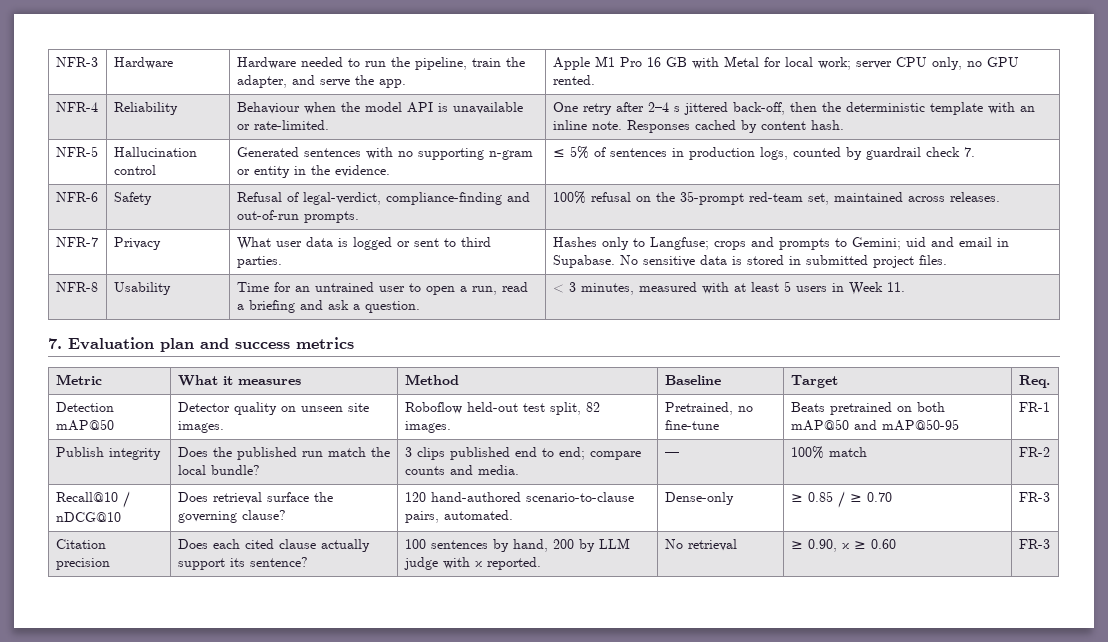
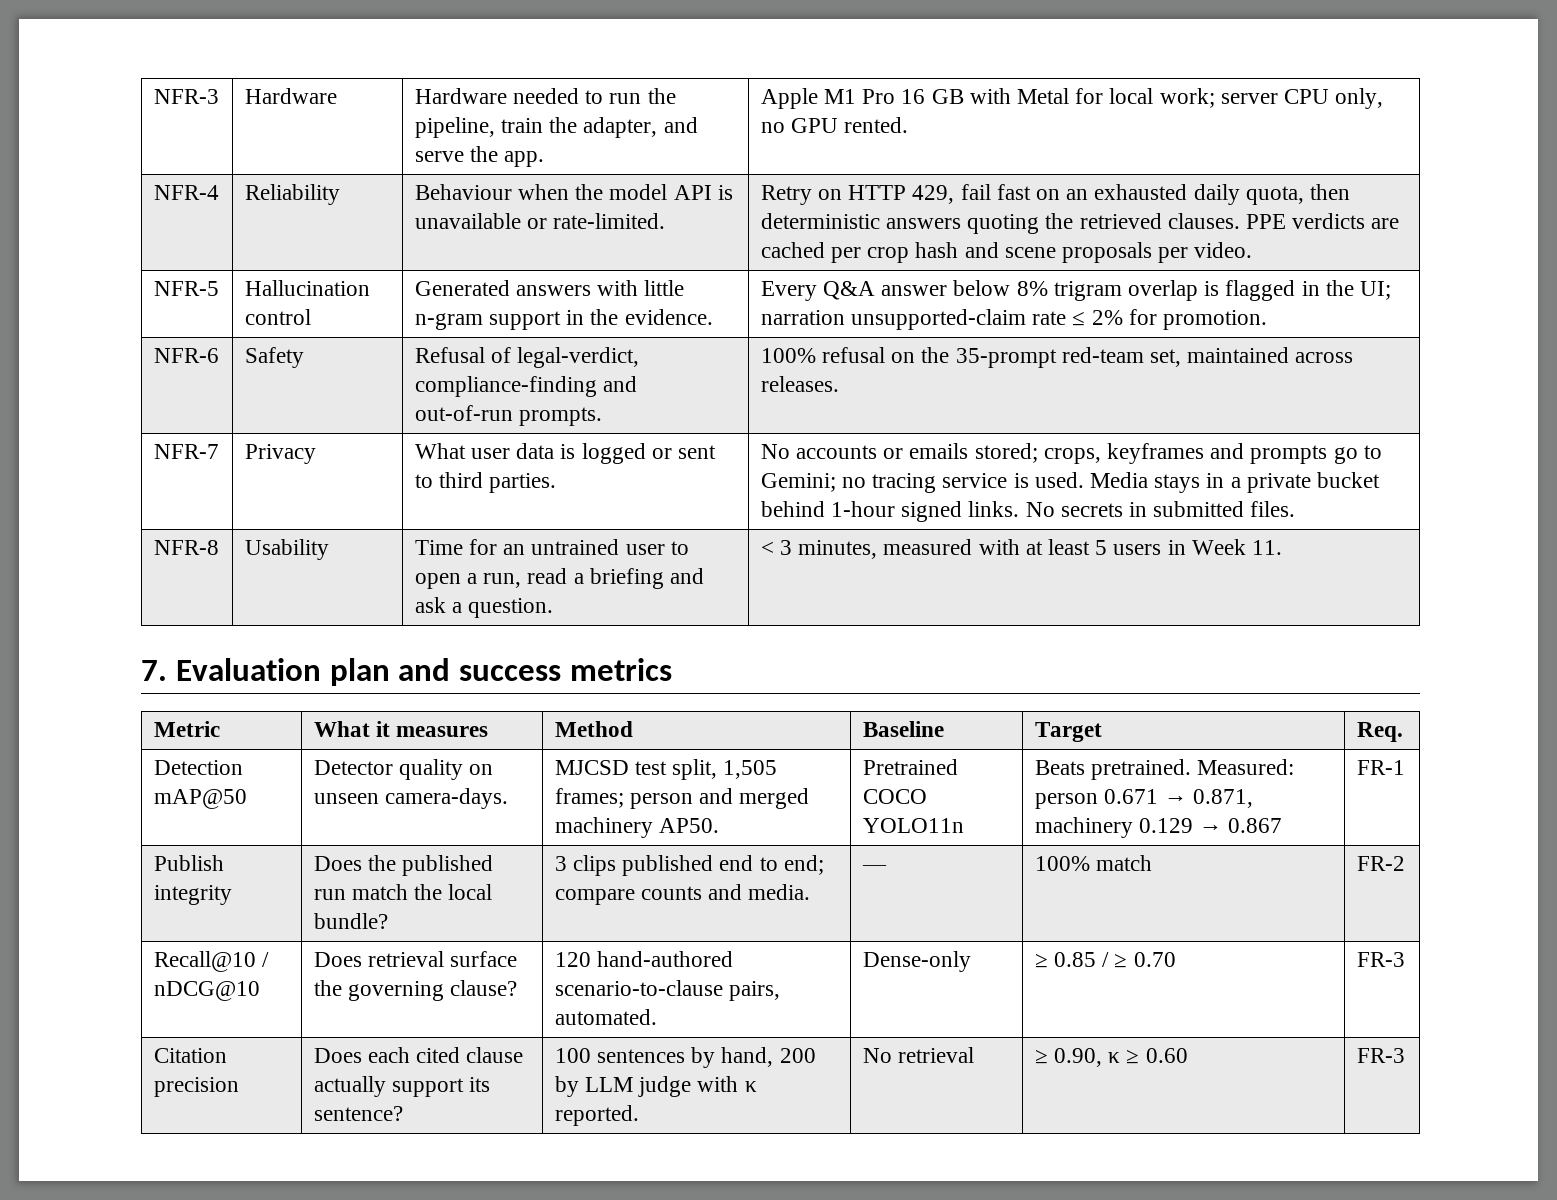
- One retry after 2–4 s jittered back-off, then the deterministic template with an inline note. Responses cached by content hash.
- NFR-5 | Hallucination control | Generated sentences with no supporting n-gram or entity in the evidence. | ≤ 5% of sentences in production logs, counted by guardrail check 7.
+ Retry on HTTP 429, fail fast on an exhausted daily quota, then deterministic answers quoting the retrieved clauses. PPE verdicts are cached per crop hash and scene proposals per video.
+ NFR-5 | Hallucination control | Generated answers with little n-gram support in the evidence. | Every Q&A answer below 8% trigram overlap is flagged in the UI; narration unsupported-claim rate ≤ 2% for promotion.
- Hashes only to Langfuse; crops and prompts to Gemini; uid and email in Supabase. No sensitive data is stored in submitted project files.
+ No accounts or emails stored; crops, keyframes and prompts go to Gemini; no tracing service is used. Media stays in a private bucket behind 1-hour signed links. No secrets in submitted files.
- Detection mAP@50 | Detector quality on unseen site images. | Roboflow held-out test split, 82 images. | Pretrained, no fine-tune | Beats pretrained on both mAP@50 and mAP@50-95 | FR-1
+ Detection mAP@50 | Detector quality on unseen camera-days. | MJCSD test split, 1,505 frames; person and merged machinery AP50. | Pretrained COCO YOLO11n | Beats pretrained. Measured: person 0.671 → 0.871, machinery 0.129 → 0.867 | FR-1

